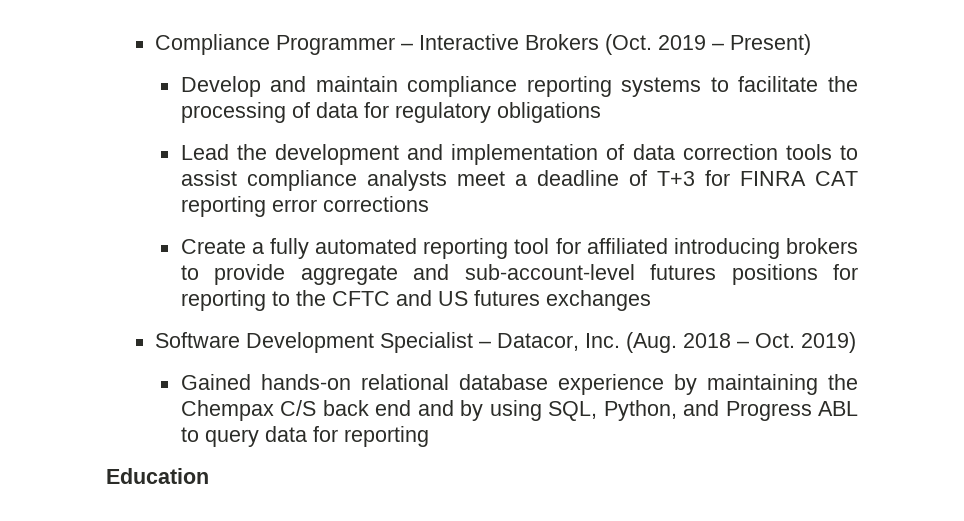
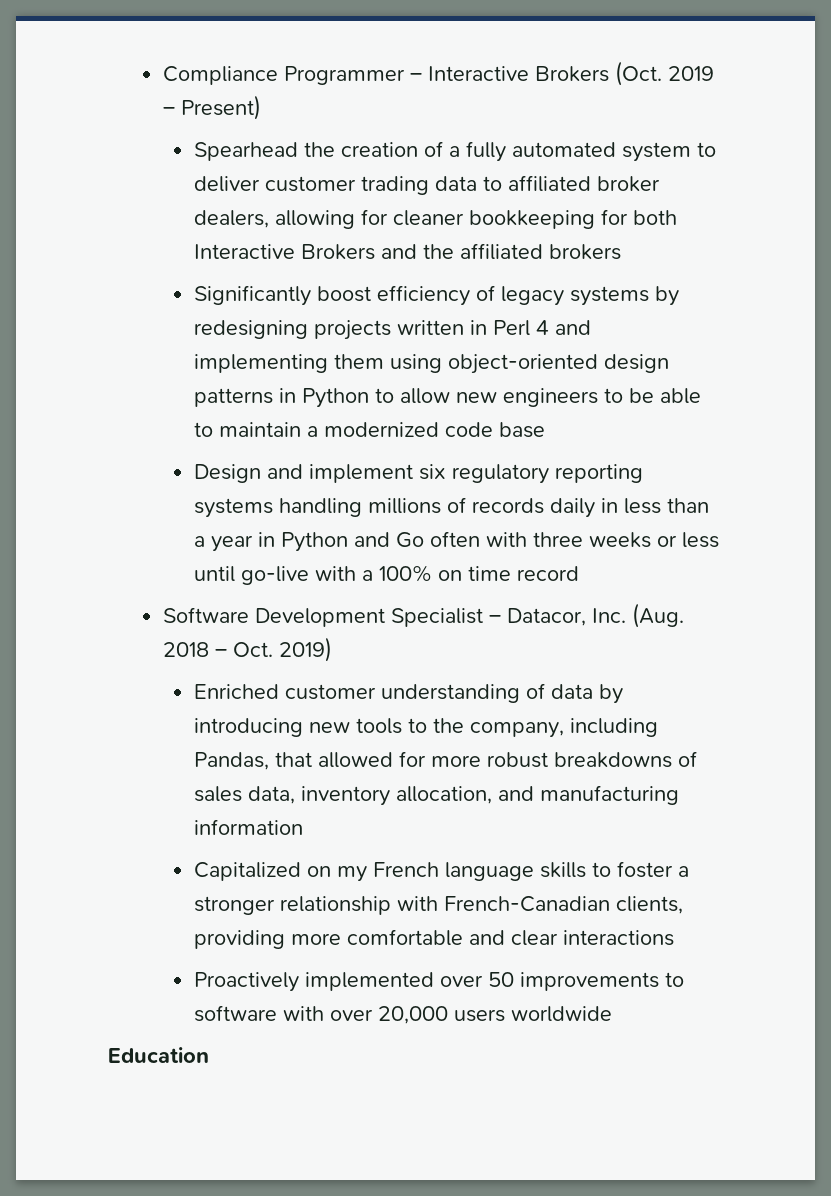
- Develop and maintain compliance reporting systems to facilitate the processing of data for regulatory obligations
- Lead the development and implementation of data correction tools to assist compliance analysts meet a deadline of T+3 for FINRA CAT reporting error corrections
- Create a fully automated reporting tool for affiliated introducing brokers to provide aggregate and sub-account-level futures positions for reporting to the CFTC and US futures exchanges
+ Spearhead the creation of a fully automated system to deliver customer trading data to affiliated broker dealers, allowing for cleaner bookkeeping for both Interactive Brokers and the affiliated brokers
+ Significantly boost efficiency of legacy systems by redesigning projects written in Perl 4 and implementing them using object-oriented design patterns in Python to allow new engineers to be able to maintain a modernized code base
+ Design and implement six regulatory reporting systems handling millions of records daily in less than a year in Python and Go often with three weeks or less until go-live with a 100% on time record
- Gained hands-on relational database experience by maintaining the Chempax C/S back end and by using SQL, Python, and Progress ABL to query data for reporting
+ Enriched customer understanding of data by introducing new tools to the company, including Pandas, that allowed for more robust breakdowns of sales data, inventory allocation, and manufacturing information
+ Capitalized on my French language skills to foster a stronger relationship with French-Canadian clients, providing more comfortable and clear interactions
+ Proactively implemented over 50 improvements to software with over 20,000 users worldwide

